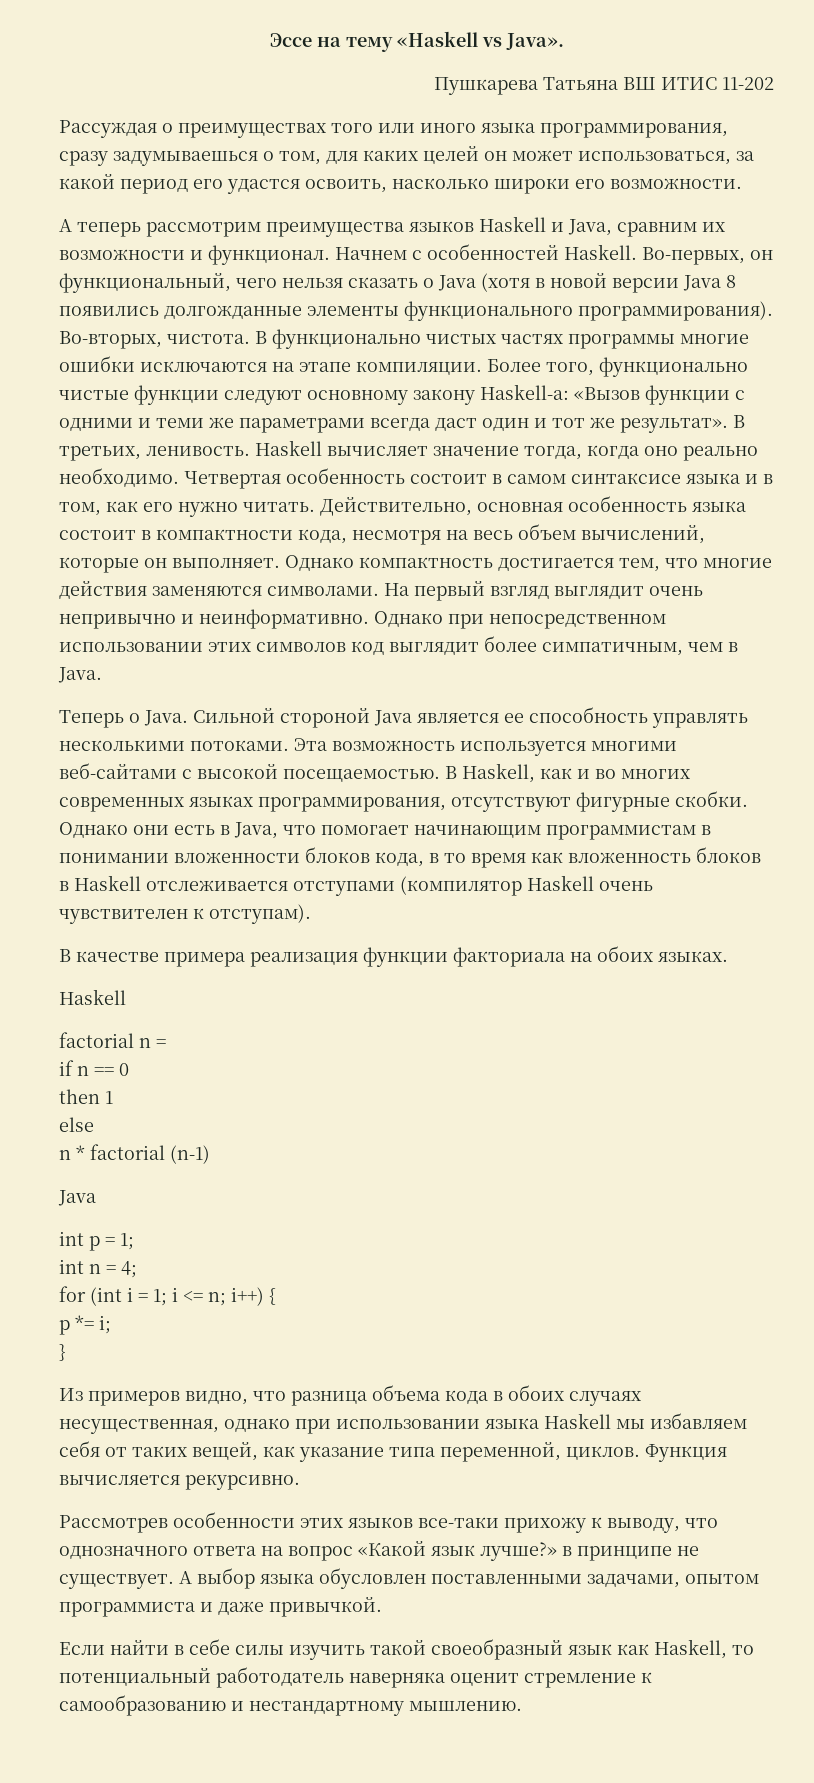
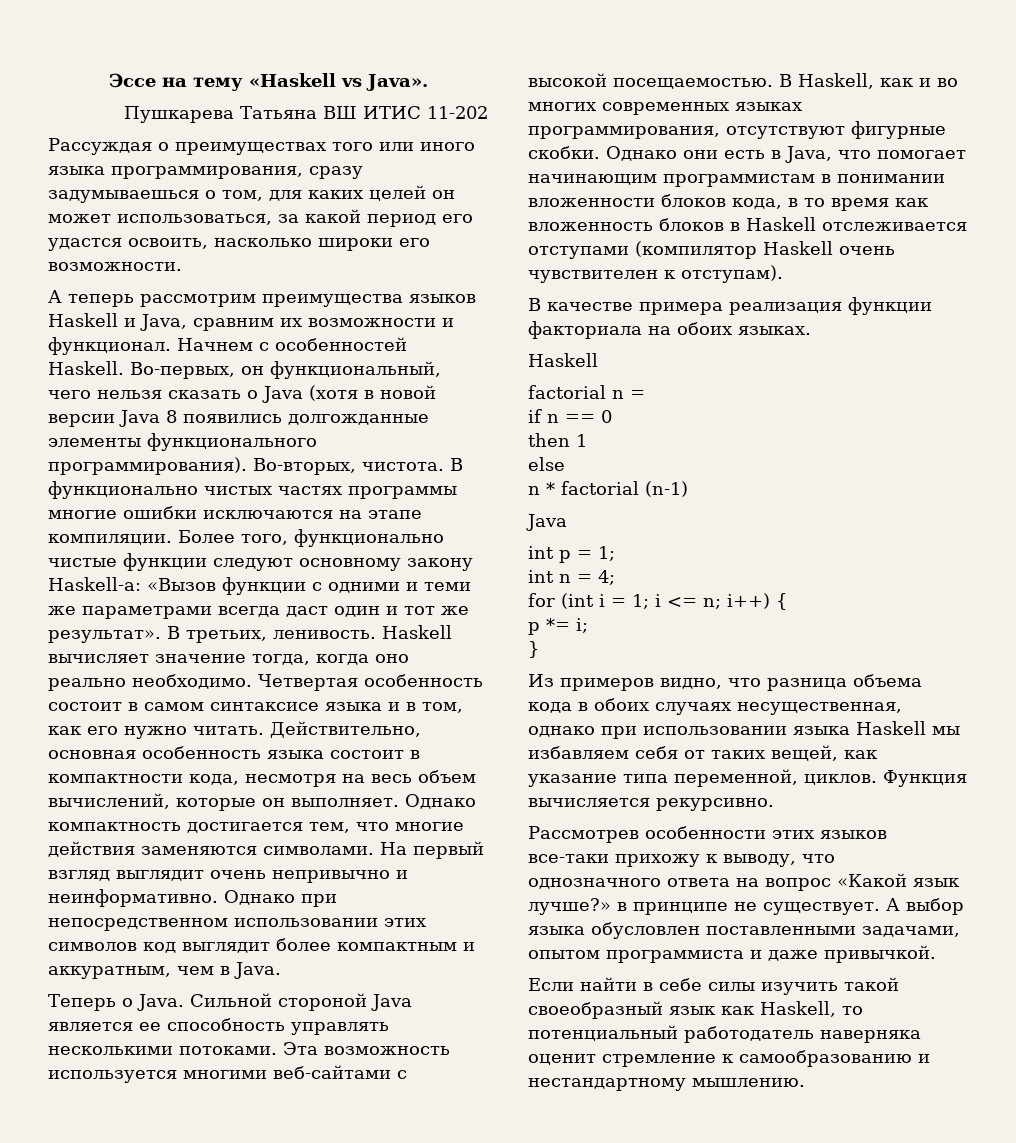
- Однако при непосредственном использовании этих символов код выглядит более симпатичным, чем в Java.
+ Однако при непосредственном использовании этих символов код выглядит более компактным и аккуратным, чем в Java.

